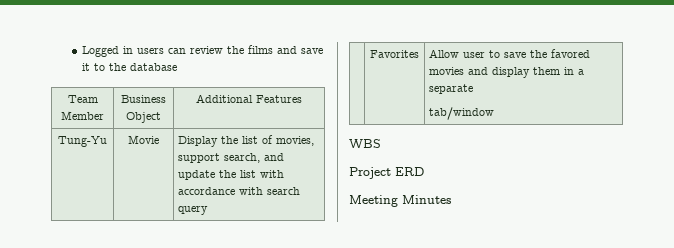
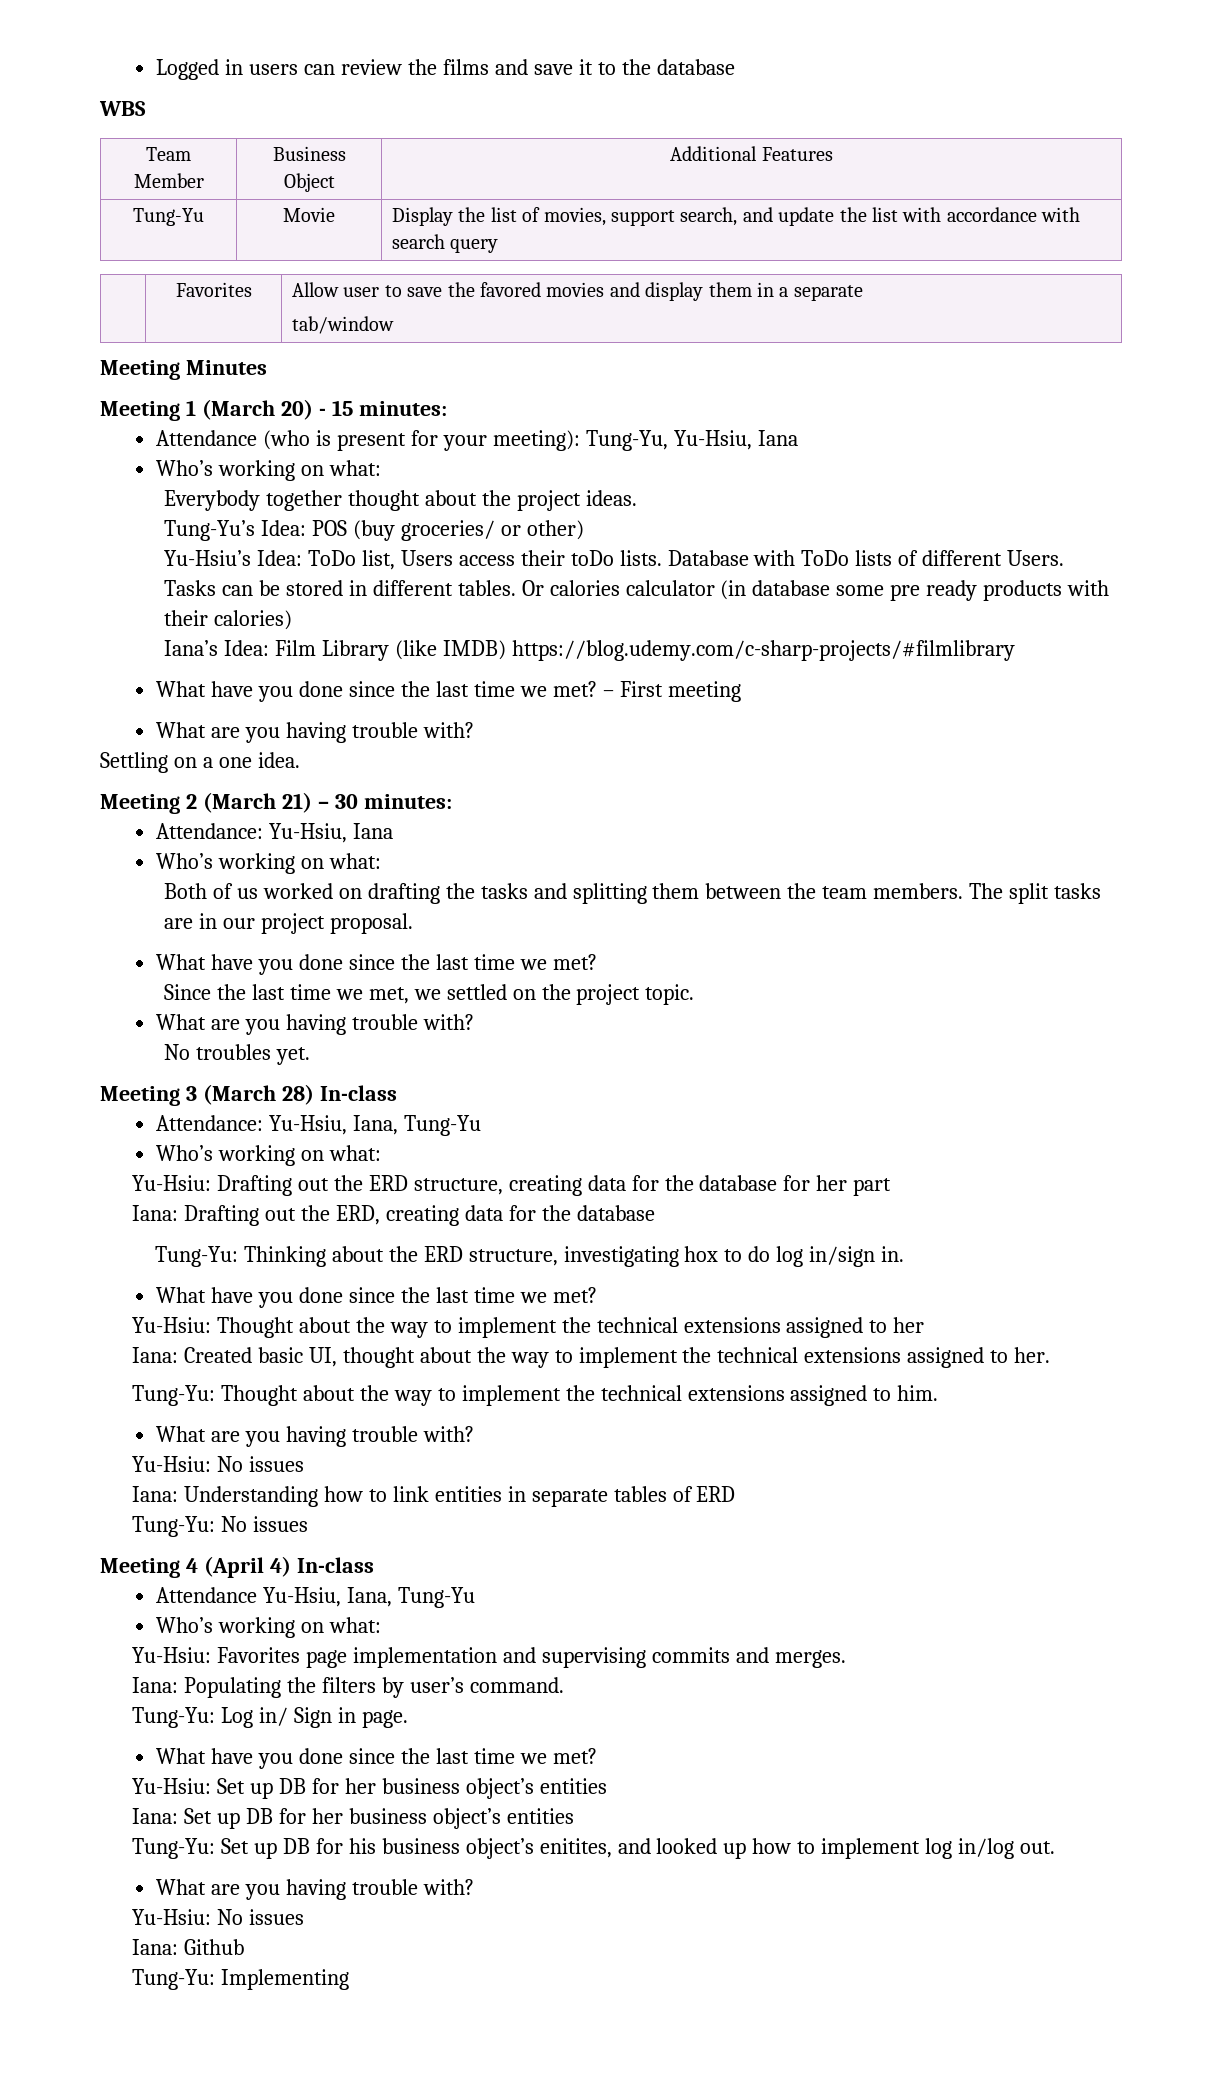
+ WBS
- WBS
- Project ERD
  Meeting Minutes
+ Meeting 1 (March 20) - 15 minutes:
+ Attendance (who is present for your meeting): Tung-Yu, Yu-Hsiu, Iana
+ Who’s working on what:
+ Everybody together thought about the project ideas.
+ Tung-Yu’s Idea: POS (buy groceries/ or other)
+ Yu-Hsiu’s Idea: ToDo list, Users access their toDo lists. Database with ToDo lists of different Users. Tasks can be stored in different tables. Or calories calculator (in database some pre ready products with their calories)
+ Iana’s Idea: Film Library (like IMDB) https://blog.udemy.com/c-sharp-projects/#filmlibrary
+ What have you done since the last time we met? – First meeting
+ What are you having trouble with?
+ Settling on a one idea.
+ Meeting 2 (March 21) – 30 minutes:
+ Attendance: Yu-Hsiu, Iana
+ Who’s working on what:
+ Both of us worked on drafting the tasks and splitting them between the team members. The split tasks are in our project proposal.
+ What have you done since the last time we met?
+ Since the last time we met, we settled on the project topic.
+ What are you having trouble with?
+ No troubles yet.
+ Meeting 3 (March 28) In-class
+ Attendance: Yu-Hsiu, Iana, Tung-Yu
+ Who’s working on what:
+ Yu-Hsiu: Drafting out the ERD structure, creating data for the database for her part
+ Iana: Drafting out the ERD, creating data for the database
+ Tung-Yu: Thinking about the ERD structure, investigating hox to do log in/sign in.
+ What have you done since the last time we met?
+ Yu-Hsiu: Thought about the way to implement the technical extensions assigned to her
+ Iana: Created basic UI, thought about the way to implement the technical extensions assigned to her.
+ Tung-Yu: Thought about the way to implement the technical extensions assigned to him.
+ What are you having trouble with?
+ Yu-Hsiu: No issues
+ Iana: Understanding how to link entities in separate tables of ERD
+ Tung-Yu: No issues
+ Meeting 4 (April 4) In-class
+ Attendance Yu-Hsiu, Iana, Tung-Yu
+ Who’s working on what:
+ Yu-Hsiu: Favorites page implementation and supervising commits and merges.
+ Iana: Populating the filters by user’s command.
+ Tung-Yu: Log in/ Sign in page.
+ What have you done since the last time we met?
+ Yu-Hsiu: Set up DB for her business object’s entities
+ Iana: Set up DB for her business object’s entities
+ Tung-Yu: Set up DB for his business object’s enitites, and looked up how to implement log in/log out.
+ What are you having trouble with?
+ Yu-Hsiu: No issues
+ Iana: Github
+ Tung-Yu: Implementing

